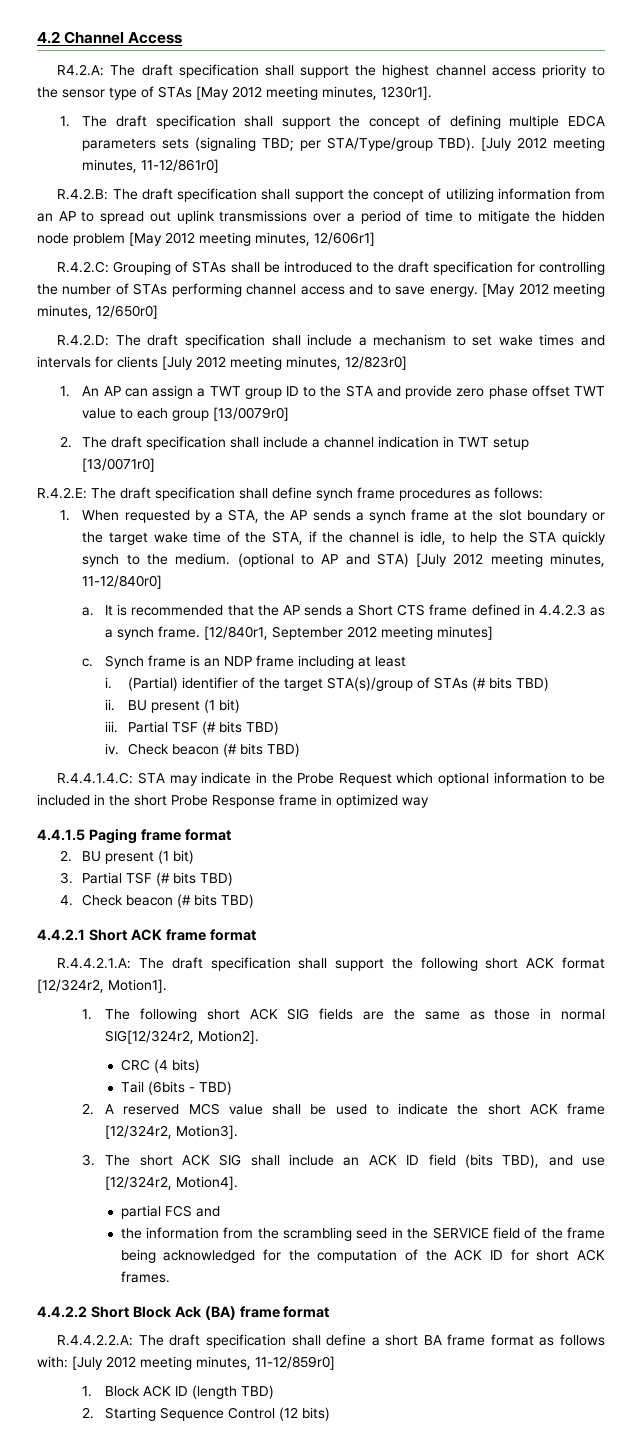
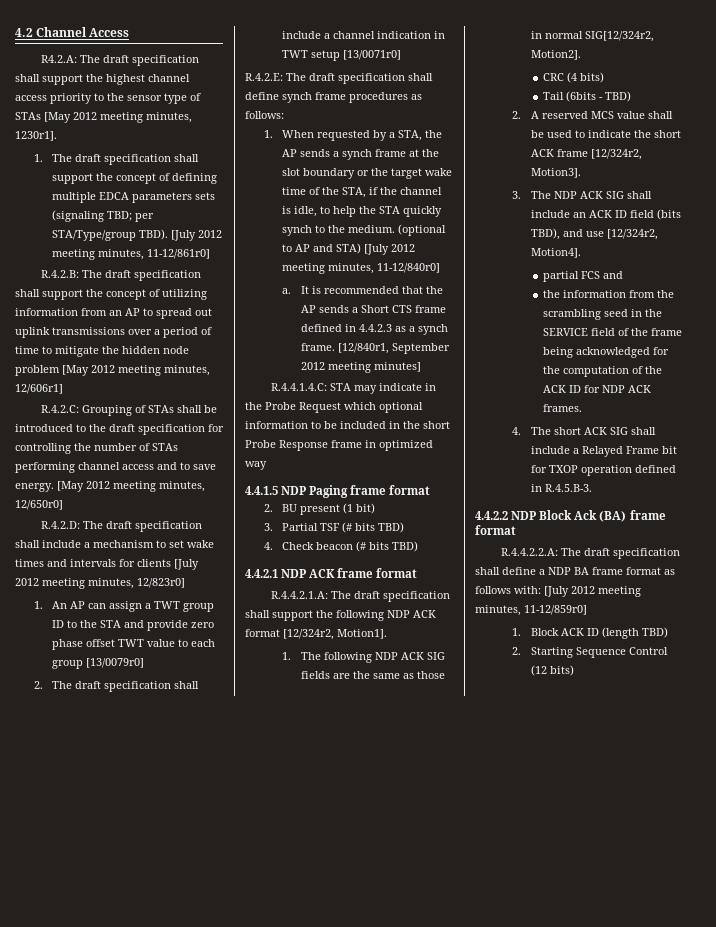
- c. Synch frame is an NDP frame including at least
- i. (Partial) identifier of the target STA(s)/group of STAs (# bits TBD)
- ii. BU present (1 bit)
- iii. Partial TSF (# bits TBD)
- iv. Check beacon (# bits TBD)
- 4.4.1.5 Paging frame format
+ 4.4.1.5 NDP Paging frame format
- 4.4.2.1 Short ACK frame format
+ 4.4.2.1 NDP ACK frame format
- R.4.4.2.1.A: The draft specification shall support the following short ACK format [12/324r2, Motion1].
+ R.4.4.2.1.A: The draft specification shall support the following NDP ACK format [12/324r2, Motion1].
- 1. The following short ACK SIG fields are the same as those in normal SIG[12/324r2, Motion2].
+ 1. The following NDP ACK SIG fields are the same as those in normal SIG[12/324r2, Motion2].
- 3. The short ACK SIG shall include an ACK ID field (bits TBD), and use [12/324r2, Motion4].
+ 3. The NDP ACK SIG shall include an ACK ID field (bits TBD), and use [12/324r2, Motion4].
- the information from the scrambling seed in the SERVICE field of the frame being acknowledged for the computation of the ACK ID for short ACK frames.
+ the information from the scrambling seed in the SERVICE field of the frame being acknowledged for the computation of the ACK ID for NDP ACK frames.
+ 4. The short ACK SIG shall include a Relayed Frame bit for TXOP operation defined in R.4.5.B-3.
- 4.4.2.2 Short Block Ack (BA) frame format
+ 4.4.2.2 NDP Block Ack (BA) frame format
- R.4.4.2.2.A: The draft specification shall define a short BA frame format as follows with: [July 2012 meeting minutes, 11-12/859r0]
+ R.4.4.2.2.A: The draft specification shall define a NDP BA frame format as follows with: [July 2012 meeting minutes, 11-12/859r0]

